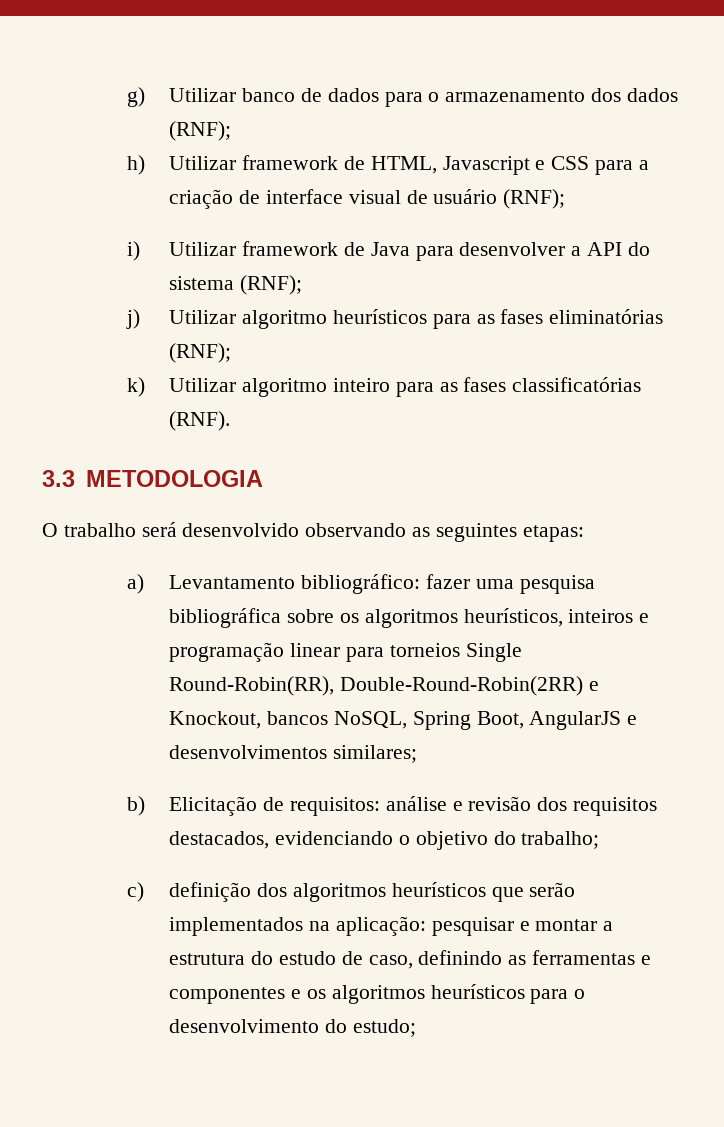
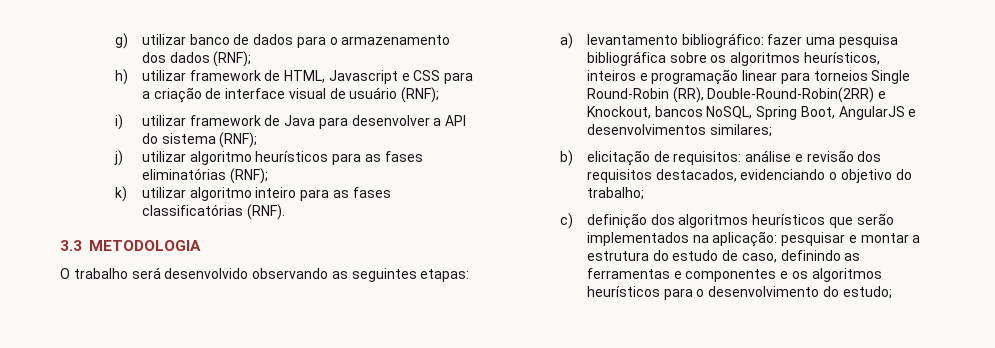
- g) Utilizar banco de dados para o armazenamento dos dados (RNF);
+ g) utilizar banco de dados para o armazenamento dos dados (RNF);
- h) Utilizar framework de HTML, Javascript e CSS para a criação de interface visual de usuário (RNF);
+ h) utilizar framework de HTML, Javascript e CSS para a criação de interface visual de usuário (RNF);
- i) Utilizar framework de Java para desenvolver a API do sistema (RNF);
+ i) utilizar framework de Java para desenvolver a API do sistema (RNF);
- j) Utilizar algoritmo heurísticos para as fases eliminatórias (RNF);
+ j) utilizar algoritmo heurísticos para as fases eliminatórias (RNF);
- k) Utilizar algoritmo inteiro para as fases classificatórias (RNF).
+ k) utilizar algoritmo inteiro para as fases classificatórias (RNF).
- a) Levantamento bibliográfico: fazer uma pesquisa bibliográfica sobre os algoritmos heurísticos, inteiros e programação linear para torneios Single Round-Robin(RR), Double-Round-Robin(2RR) e Knockout, bancos NoSQL, Spring Boot, AngularJS e desenvolvimentos similares;
+ a) levantamento bibliográfico: fazer uma pesquisa bibliográfica sobre os algoritmos heurísticos, inteiros e programação linear para torneios Single Round-Robin (RR), Double-Round-Robin(2RR) e Knockout, bancos NoSQL, Spring Boot, AngularJS e desenvolvimentos similares;
- b) Elicitação de requisitos: análise e revisão dos requisitos destacados, evidenciando o objetivo do trabalho;
+ b) elicitação de requisitos: análise e revisão dos requisitos destacados, evidenciando o objetivo do trabalho;

